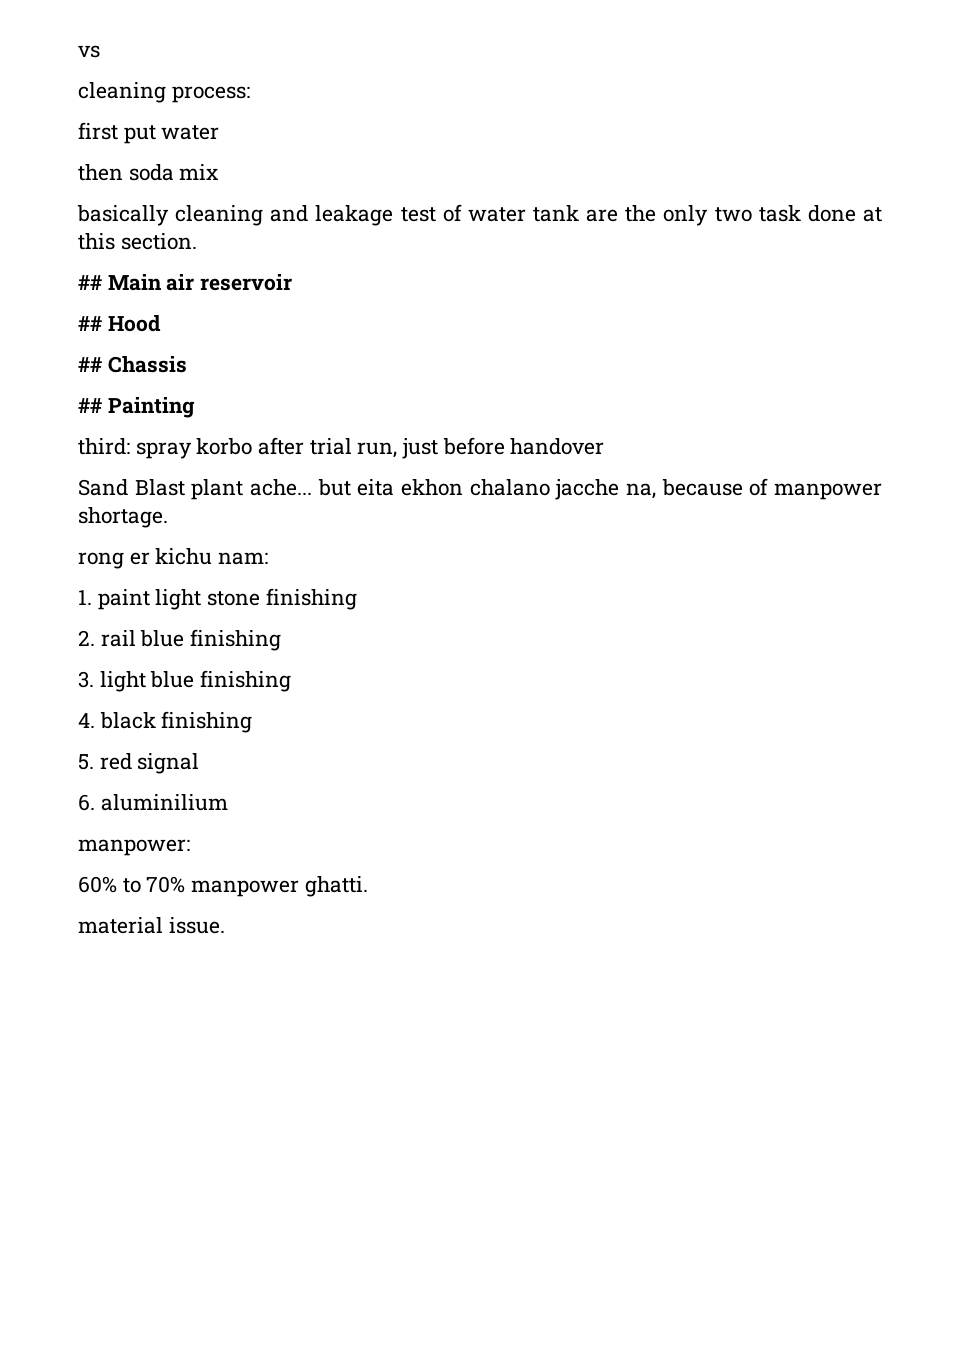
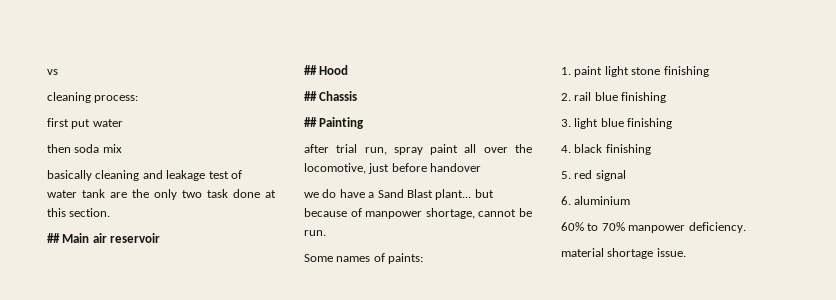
- third: spray korbo after trial run, just before handover
- Sand Blast plant ache... but eita ekhon chalano jacche na, because of manpower shortage.
- rong er kichu nam:
+ after trial run, spray paint all over the locomotive, just before handover
+ we do have a Sand Blast plant... but because of manpower shortage, cannot be run.
+ Some names of paints:
- 6. aluminilium
- manpower:
+ 6. aluminium
- 60% to 70% manpower ghatti.
+ 60% to 70% manpower deficiency.
- material issue.
+ material shortage issue.

